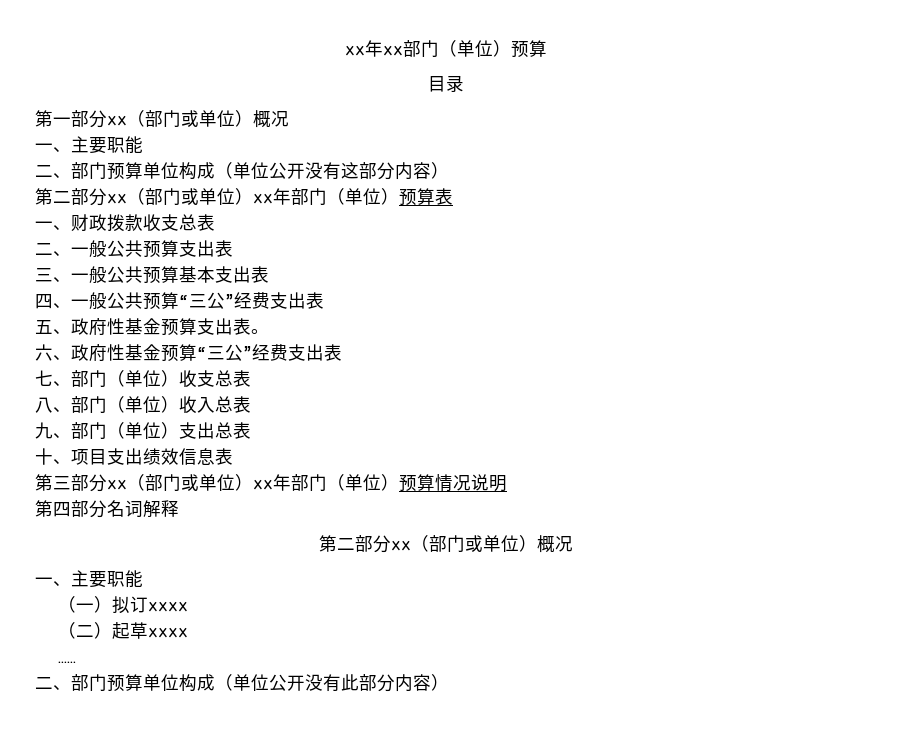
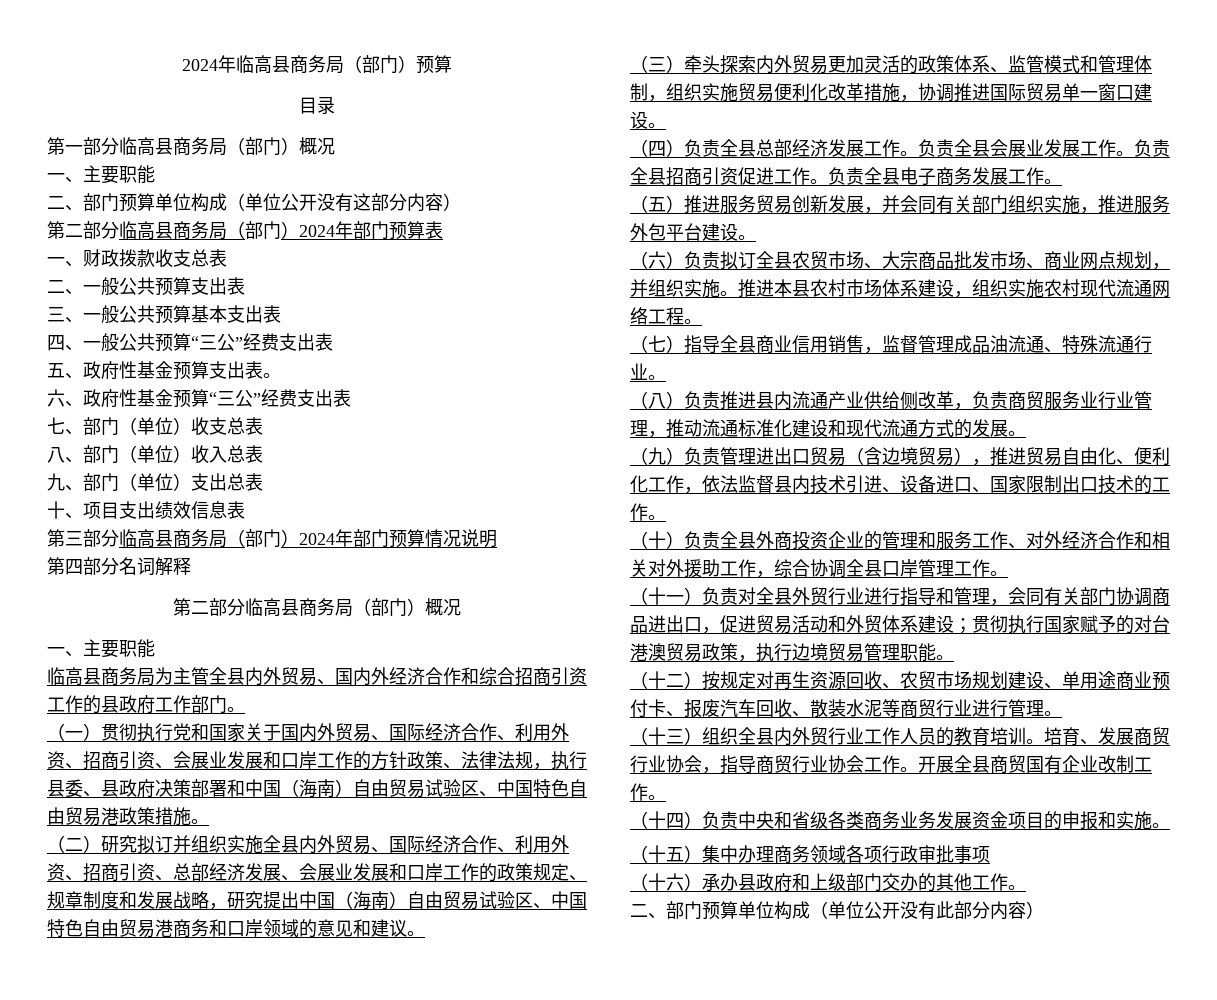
- ××年××部门（单位）预算
+ 2024年临高县商务局（部门）预算
- 第一部分××（部门或单位）概况
+ 第一部分临高县商务局（部门）概况
- 第二部分××（部门或单位）××年部门（单位）预算表
+ 第二部分临高县商务局（部门）2024年部门预算表
- 第三部分××（部门或单位）××年部门（单位）预算情况说明
+ 第三部分临高县商务局（部门）2024年部门预算情况说明
- 第二部分××（部门或单位）概况
+ 第二部分临高县商务局（部门）概况
  一、主要职能
- （一）拟订××××
- （二）起草××××
- ……
+ 临高县商务局为主管全县内外贸易、国内外经济合作和综合招商引资工作的县政府工作部门。
+ （一）贯彻执行党和国家关于国内外贸易、国际经济合作、利用外资、招商引资、会展业发展和口岸工作的方针政策、法律法规，执行县委、县政府决策部署和中国（海南）自由贸易试验区、中国特色自由贸易港政策措施。
+ （二）研究拟订并组织实施全县内外贸易、国际经济合作、利用外资、招商引资、总部经济发展、会展业发展和口岸工作的政策规定、规章制度和发展战略，研究提出中国（海南）自由贸易试验区、中国特色自由贸易港商务和口岸领域的意见和建议。
+ （三）牵头探索内外贸易更加灵活的政策体系、监管模式和管理体制，组织实施贸易便利化改革措施，协调推进国际贸易单一窗口建设。
+ （四）负责全县总部经济发展工作。负责全县会展业发展工作。负责全县招商引资促进工作。负责全县电子商务发展工作。
+ （五）推进服务贸易创新发展，并会同有关部门组织实施，推进服务外包平台建设。
+ （六）负责拟订全县农贸市场、大宗商品批发市场、商业网点规划，并组织实施。推进本县农村市场体系建设，组织实施农村现代流通网络工程。
+ （七）指导全县商业信用销售，监督管理成品油流通、特殊流通行业。
+ （八）负责推进县内流通产业供给侧改革，负责商贸服务业行业管理，推动流通标准化建设和现代流通方式的发展。
+ （九）负责管理进出口贸易（含边境贸易），推进贸易自由化、便利化工作，依法监督县内技术引进、设备进口、国家限制出口技术的工作。
+ （十）负责全县外商投资企业的管理和服务工作、对外经济合作和相关对外援助工作，综合协调全县口岸管理工作。
+ （十一）负责对全县外贸行业进行指导和管理，会同有关部门协调商品进出口，促进贸易活动和外贸体系建设；贯彻执行国家赋予的对台港澳贸易政策，执行边境贸易管理职能。
+ （十二）按规定对再生资源回收、农贸市场规划建设、单用途商业预付卡、报废汽车回收、散装水泥等商贸行业进行管理。
+ （十三）组织全县内外贸行业工作人员的教育培训。培育、发展商贸行业协会，指导商贸行业协会工作。开展全县商贸国有企业改制工作。
+ （十四）负责中央和省级各类商务业务发展资金项目的申报和实施。
+ （十五）集中办理商务领域各项行政审批事项
+ （十六）承办县政府和上级部门交办的其他工作。

